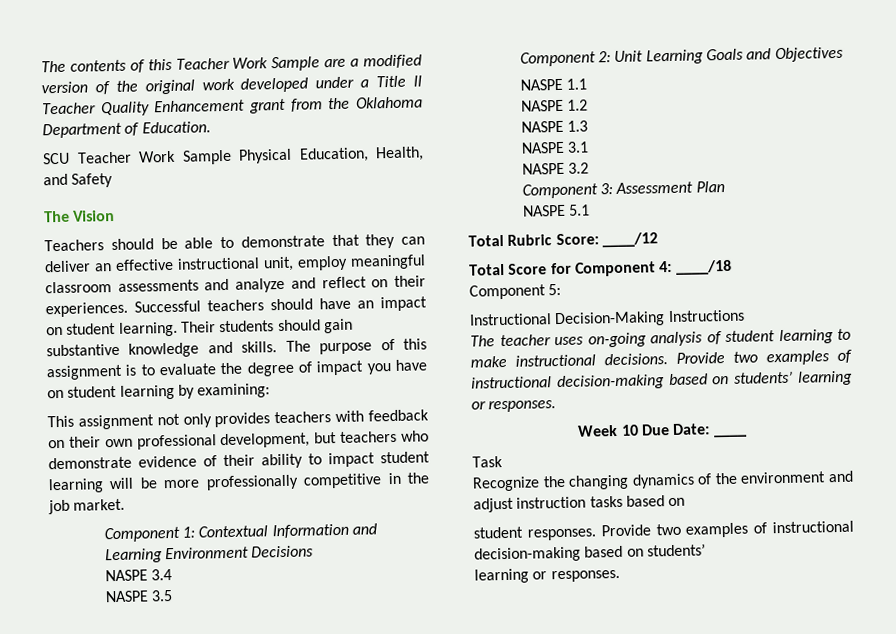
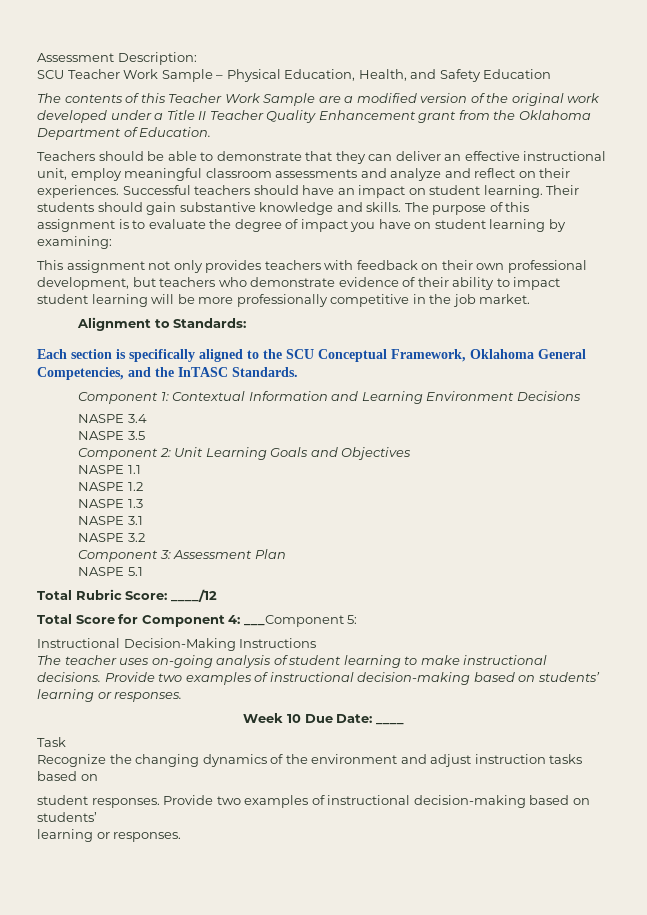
+ Assessment Description:
+ SCU Teacher Work Sample – Physical Education, Health, and Safety Education
- SCU Teacher Work Sample Physical Education, Health, and Safety
- The Vision
+ Alignment to Standards:
+ Each section is specifically aligned to the SCU Conceptual Framework, Oklahoma General Competencies, and the InTASC Standards.
- Total Score for Component 4: ____/18
- Component 5:
+ Total Score for Component 4: ___Component 5:

